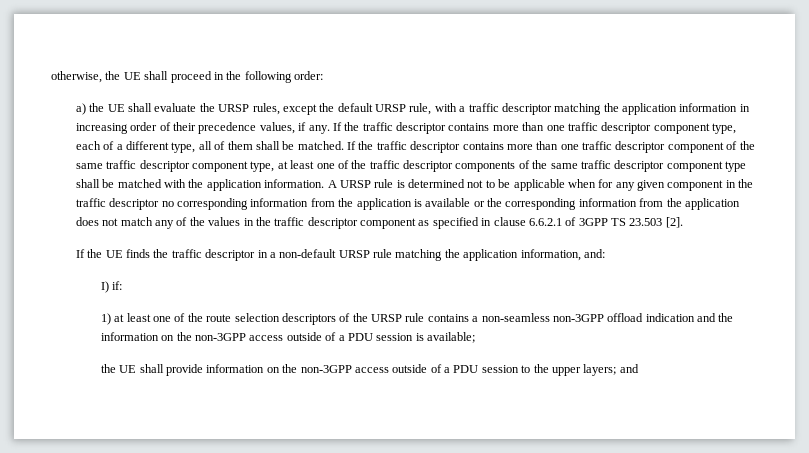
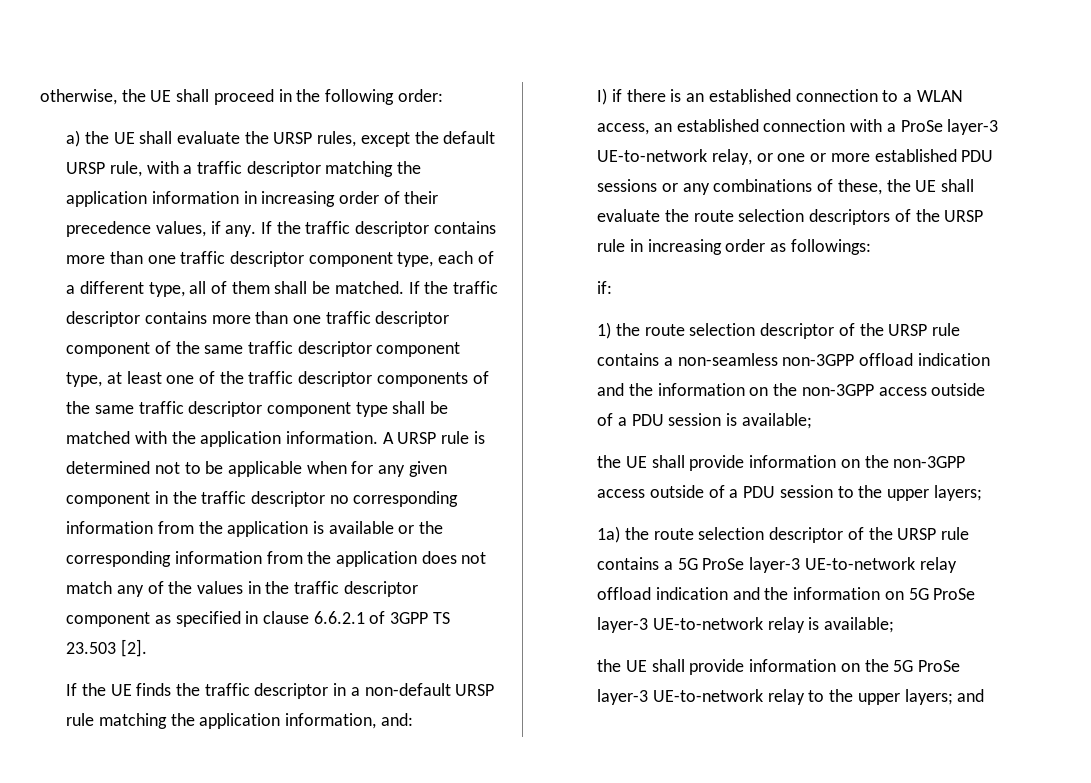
- I) if:
- 1) at least one of the route selection descriptors of the URSP rule contains a non-seamless non-3GPP offload indication and the information on the non-3GPP access outside of a PDU session is available;
+ I) if there is an established connection to a WLAN access, an established connection with a ProSe layer-3 UE-to-network relay, or one or more established PDU sessions or any combinations of these, the UE shall evaluate the route selection descriptors of the URSP rule in increasing order as followings:
+ if:
+ 1) the route selection descriptor of the URSP rule contains a non-seamless non-3GPP offload indication and the information on the non-3GPP access outside of a PDU session is available;
- the UE shall provide information on the non-3GPP access outside of a PDU session to the upper layers; and
+ the UE shall provide information on the non-3GPP access outside of a PDU session to the upper layers;
+ 1a) the route selection descriptor of the URSP rule contains a 5G ProSe layer-3 UE-to-network relay offload indication and the information on 5G ProSe layer-3 UE-to-network relay is available;
+ the UE shall provide information on the 5G ProSe layer-3 UE-to-network relay to the upper layers; and

